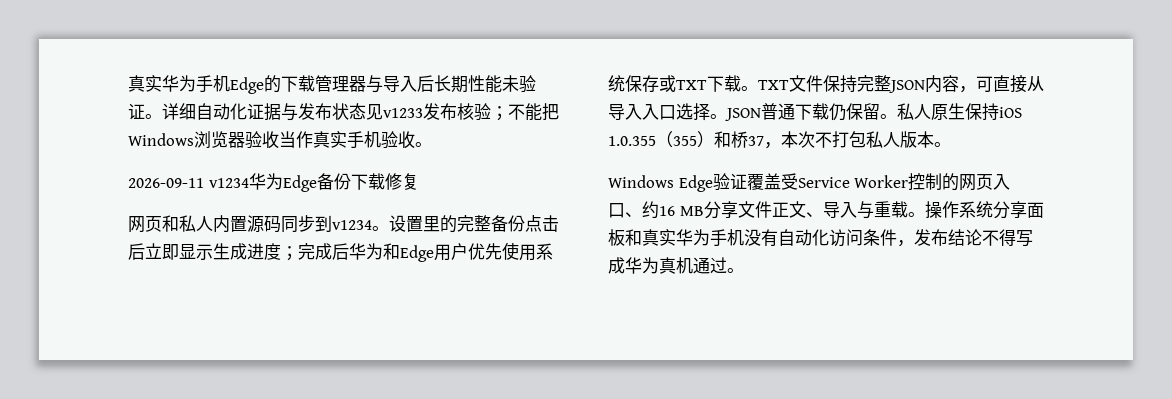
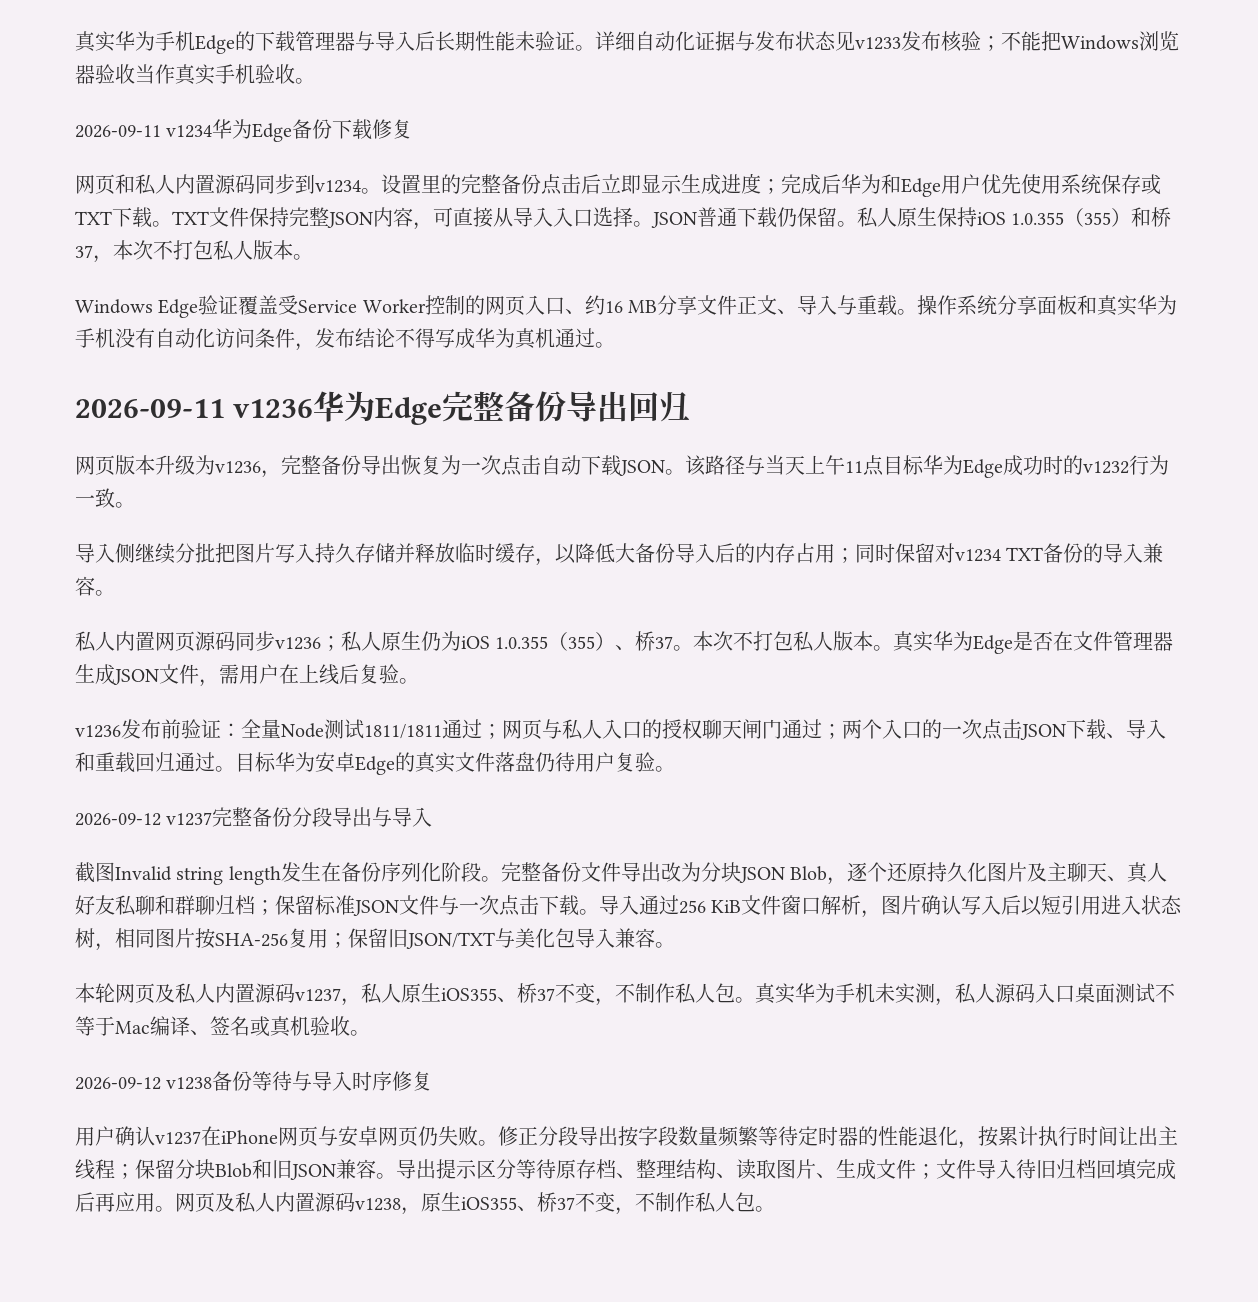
+ 2026-09-11 v1236华为Edge完整备份导出回归
+ 网页版本升级为v1236，完整备份导出恢复为一次点击自动下载JSON。该路径与当天上午11点目标华为Edge成功时的v1232行为一致。
+ 导入侧继续分批把图片写入持久存储并释放临时缓存，以降低大备份导入后的内存占用；同时保留对v1234 TXT备份的导入兼容。
+ 私人内置网页源码同步v1236；私人原生仍为iOS 1.0.355（355）、桥37。本次不打包私人版本。真实华为Edge是否在文件管理器生成JSON文件，需用户在上线后复验。
+ v1236发布前验证：全量Node测试1811/1811通过；网页与私人入口的授权聊天闸门通过；两个入口的一次点击JSON下载、导入和重载回归通过。目标华为安卓Edge的真实文件落盘仍待用户复验。
+ 2026-09-12 v1237完整备份分段导出与导入
+ 截图Invalid string length发生在备份序列化阶段。完整备份文件导出改为分块JSON Blob，逐个还原持久化图片及主聊天、真人好友私聊和群聊归档；保留标准JSON文件与一次点击下载。导入通过256 KiB文件窗口解析，图片确认写入后以短引用进入状态树，相同图片按SHA-256复用；保留旧JSON/TXT与美化包导入兼容。
+ 本轮网页及私人内置源码v1237，私人原生iOS355、桥37不变，不制作私人包。真实华为手机未实测，私人源码入口桌面测试不等于Mac编译、签名或真机验收。
+ 2026-09-12 v1238备份等待与导入时序修复
+ 用户确认v1237在iPhone网页与安卓网页仍失败。修正分段导出按字段数量频繁等待定时器的性能退化，按累计执行时间让出主线程；保留分块Blob和旧JSON兼容。导出提示区分等待原存档、整理结构、读取图片、生成文件；文件导入待旧归档回填完成后再应用。网页及私人内置源码v1238，原生iOS355、桥37不变，不制作私人包。

